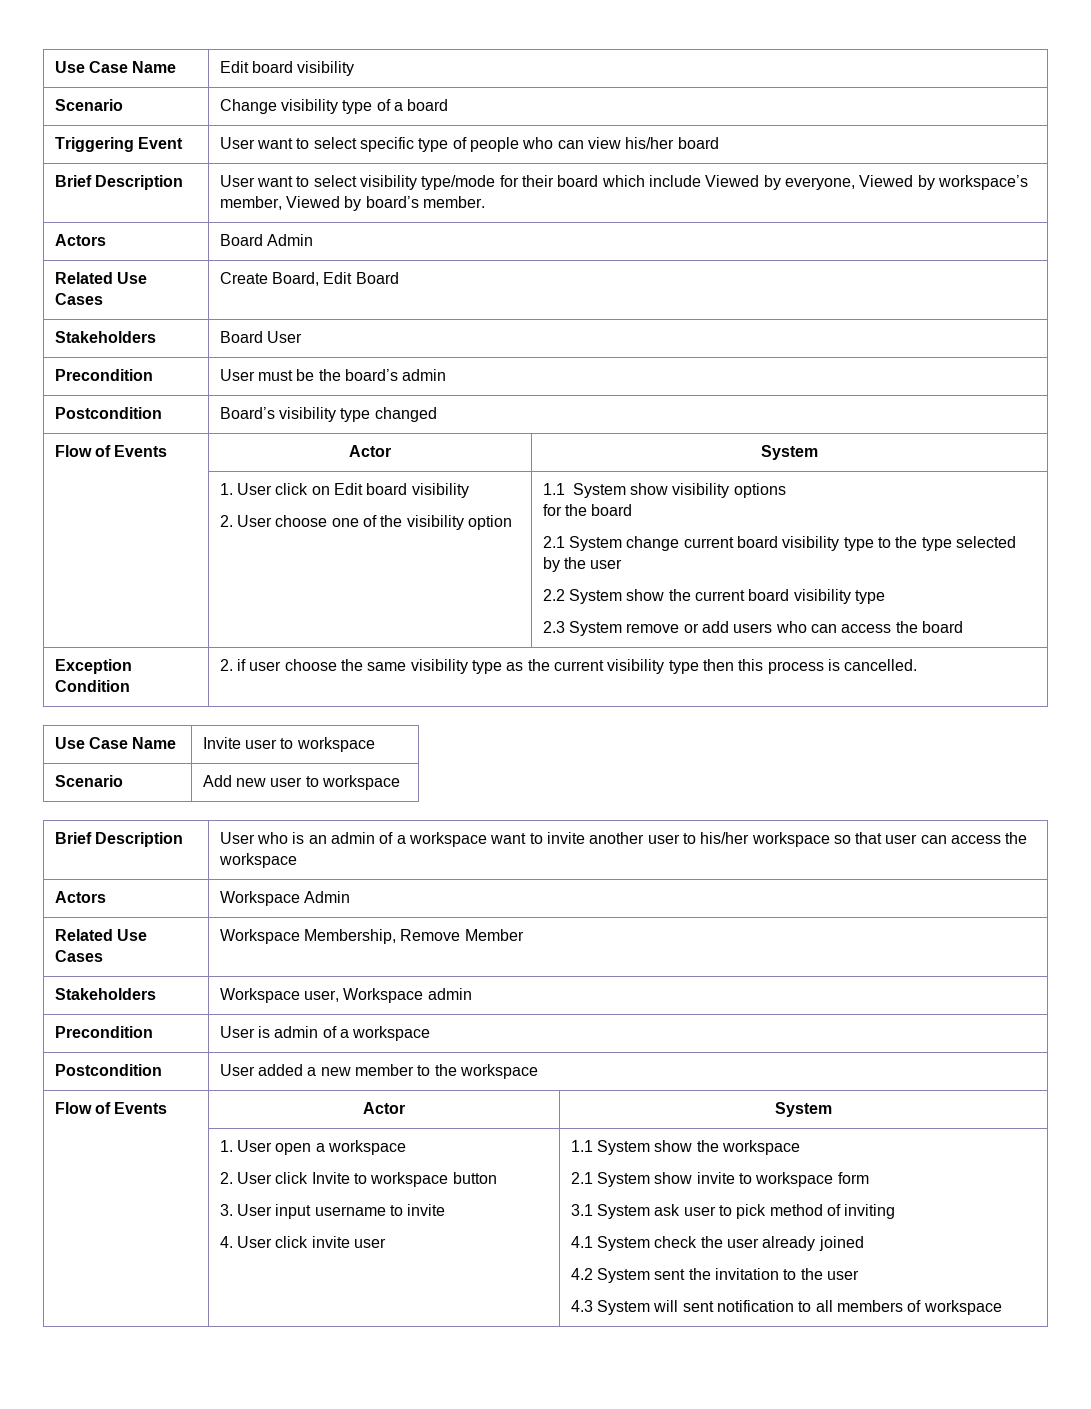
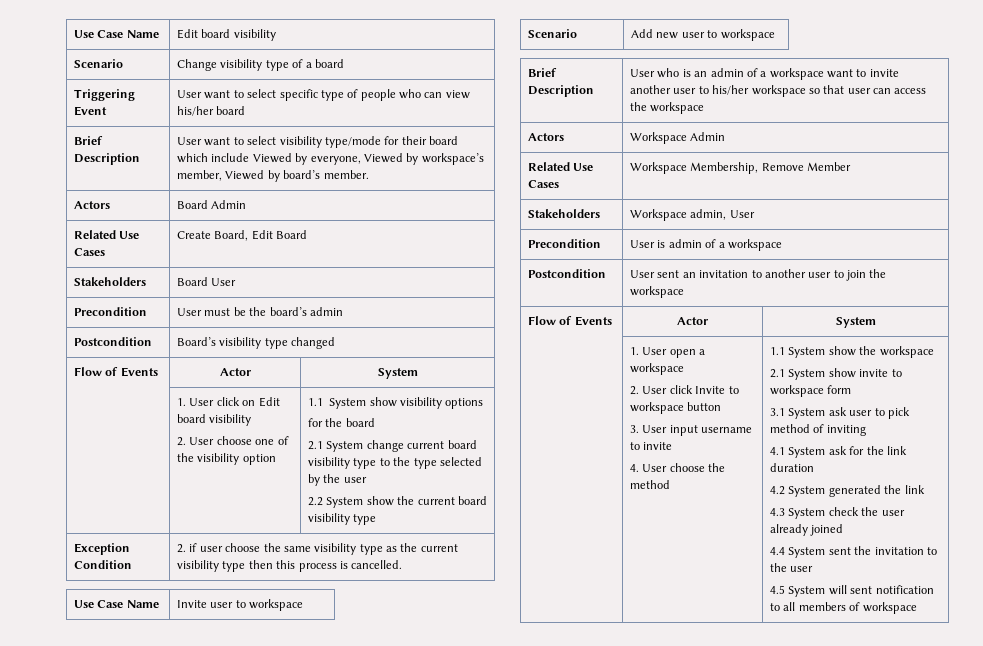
- 2.3 System remove or add users who can access the board
- Stakeholders | Workspace user, Workspace admin
+ Stakeholders | Workspace admin, User
- Postcondition | User added a new member to the workspace
+ Postcondition | User sent an invitation to another user to join the workspace
- 4. User click invite user
+ 4. User choose the method
- 4.1 System check the user already joined
+ 4.1 System ask for the link duration
+ 4.2 System generated the link
+ 4.3 System check the user already joined
- 4.2 System sent the invitation to the user
+ 4.4 System sent the invitation to the user
- 4.3 System will sent notification to all members of workspace
+ 4.5 System will sent notification to all members of workspace

